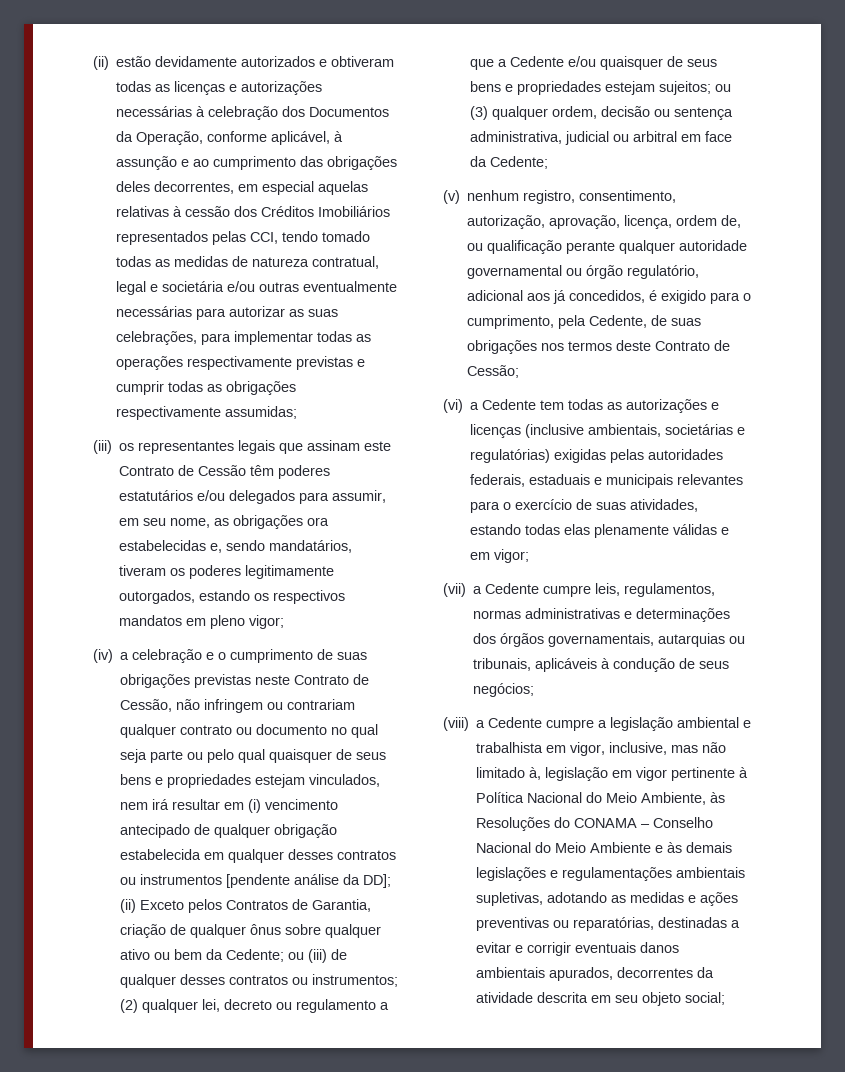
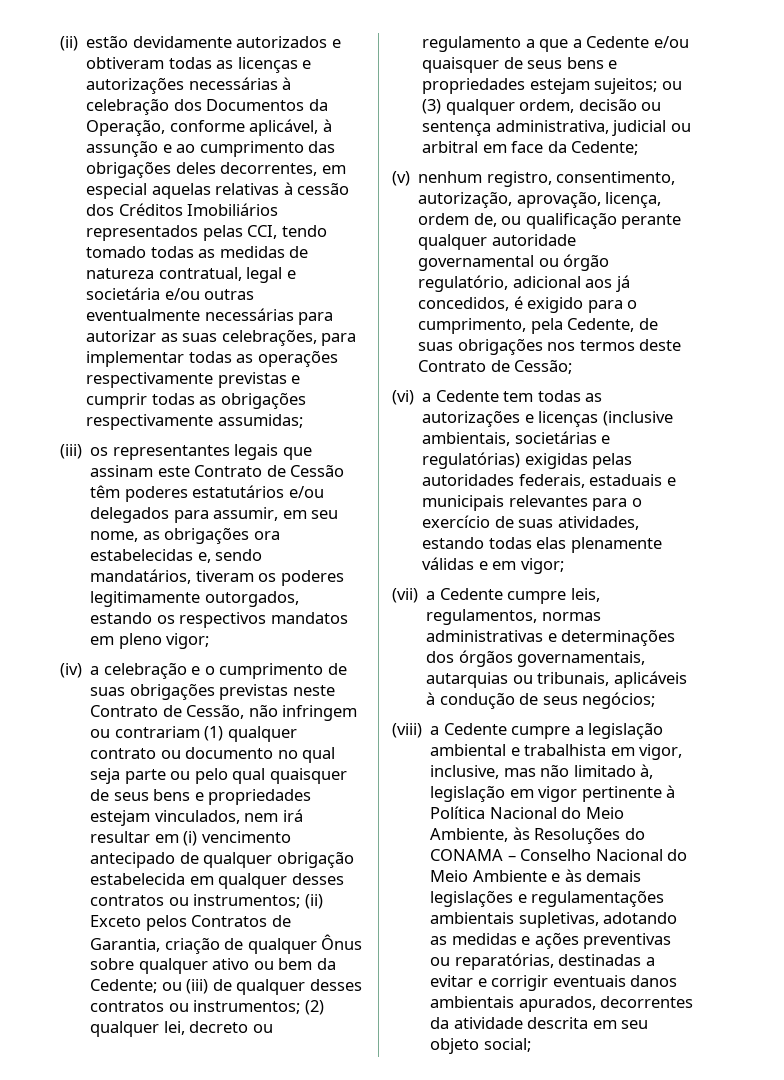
- (iv) a celebração e o cumprimento de suas obrigações previstas neste Contrato de Cessão, não infringem ou contrariam qualquer contrato ou documento no qual seja parte ou pelo qual quaisquer de seus bens e propriedades estejam vinculados, nem irá resultar em (i) vencimento antecipado de qualquer obrigação estabelecida em qualquer desses contratos ou instrumentos [pendente análise da DD];
+ (iv) a celebração e o cumprimento de suas obrigações previstas neste Contrato de Cessão, não infringem ou contrariam (1) qualquer contrato ou documento no qual seja parte ou pelo qual quaisquer de seus bens e propriedades estejam vinculados, nem irá resultar em (i) vencimento antecipado de qualquer obrigação estabelecida em qualquer desses contratos ou instrumentos;
- (ii) Exceto pelos Contratos de Garantia, criação de qualquer ônus sobre qualquer ativo ou bem da Cedente;
+ (ii) Exceto pelos Contratos de Garantia, criação de qualquer Ônus sobre qualquer ativo ou bem da Cedente;

